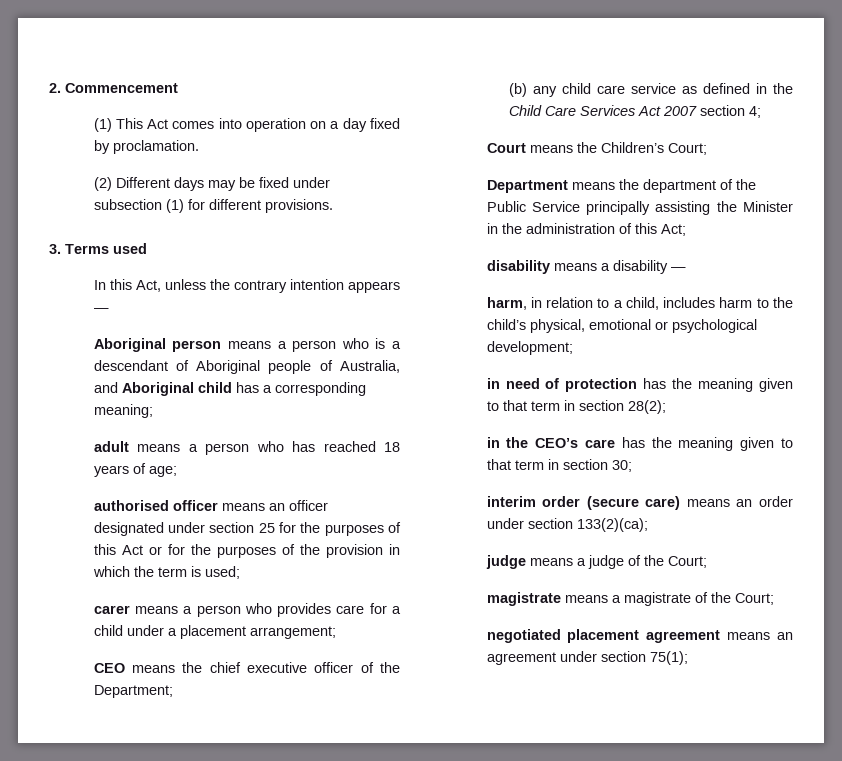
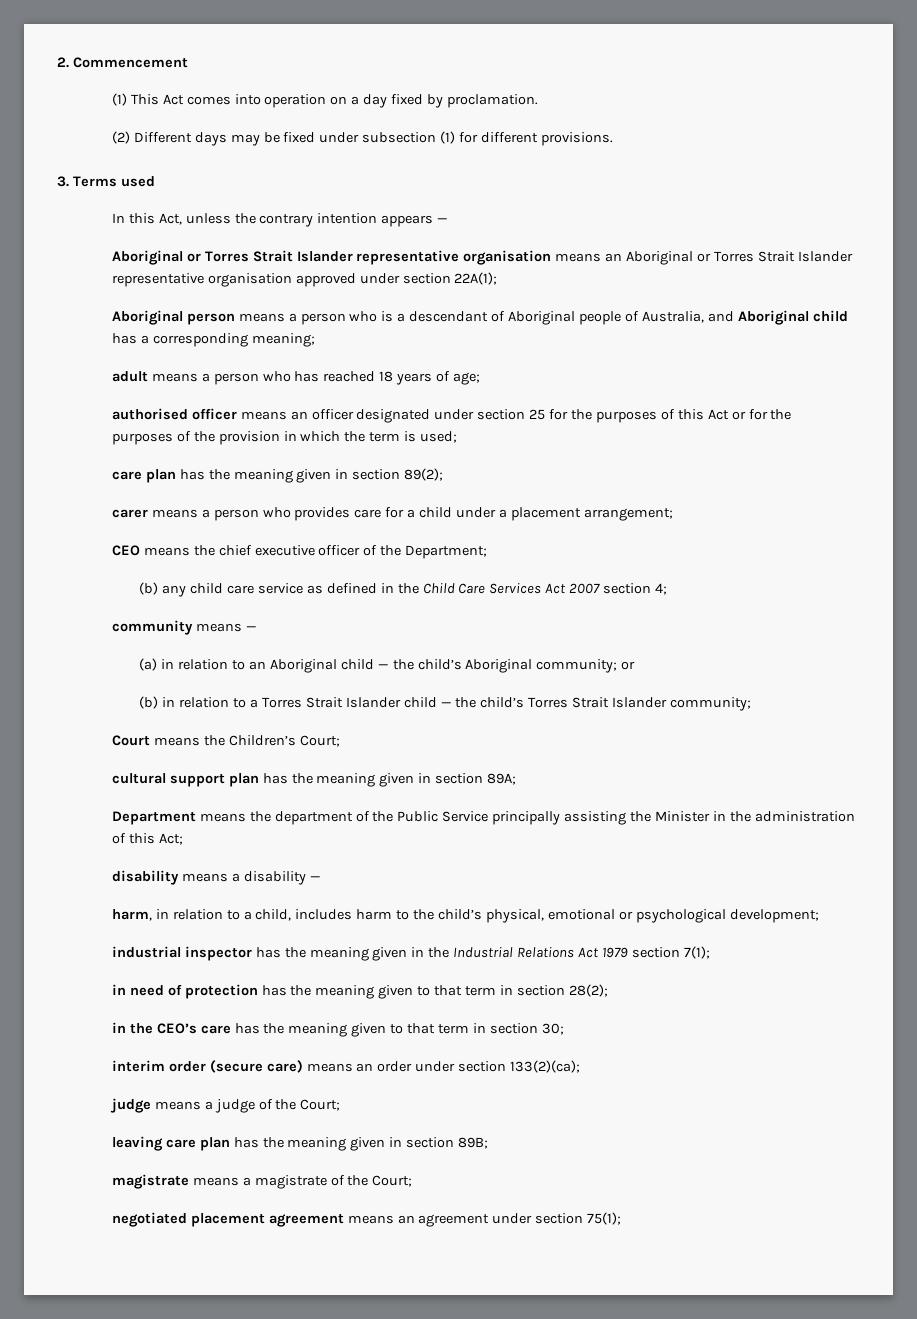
+ Aboriginal or Torres Strait Islander representative organisation means an Aboriginal or Torres Strait Islander representative organisation approved under section 22A(1);
+ care plan has the meaning given in section 89(2);
+ community means —
+ (a) in relation to an Aboriginal child — the child’s Aboriginal community; or
+ (b) in relation to a Torres Strait Islander child — the child’s Torres Strait Islander community;
+ cultural support plan has the meaning given in section 89A;
+ industrial inspector has the meaning given in the Industrial Relations Act 1979 section 7(1);
+ leaving care plan has the meaning given in section 89B;

